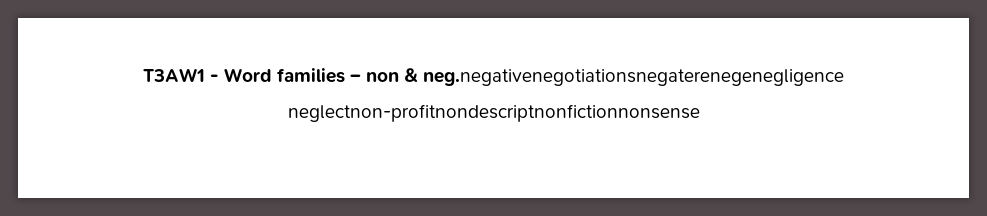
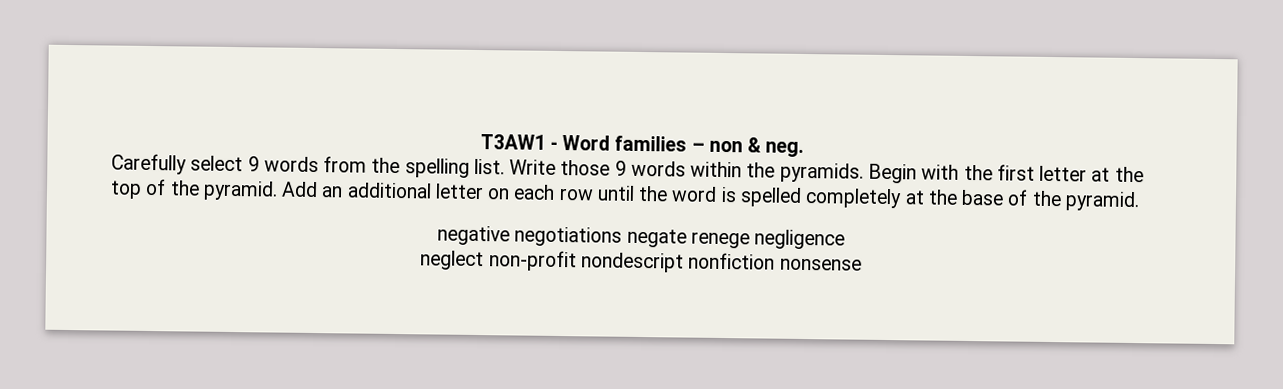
- T3AW1 - Word families – non & neg.negativenegotiationsnegaterenegenegligence
- neglectnon-profitnondescriptnonfictionnonsense
+ T3AW1 - Word families – non & neg.
+ Carefully select 9 words from the spelling list. Write those 9 words within the pyramids. Begin with the first letter at the top of the pyramid. Add an additional letter on each row until the word is spelled completely at the base of the pyramid.
+ negative negotiations negate renege negligence
+ neglect non-profit nondescript nonfiction nonsense

